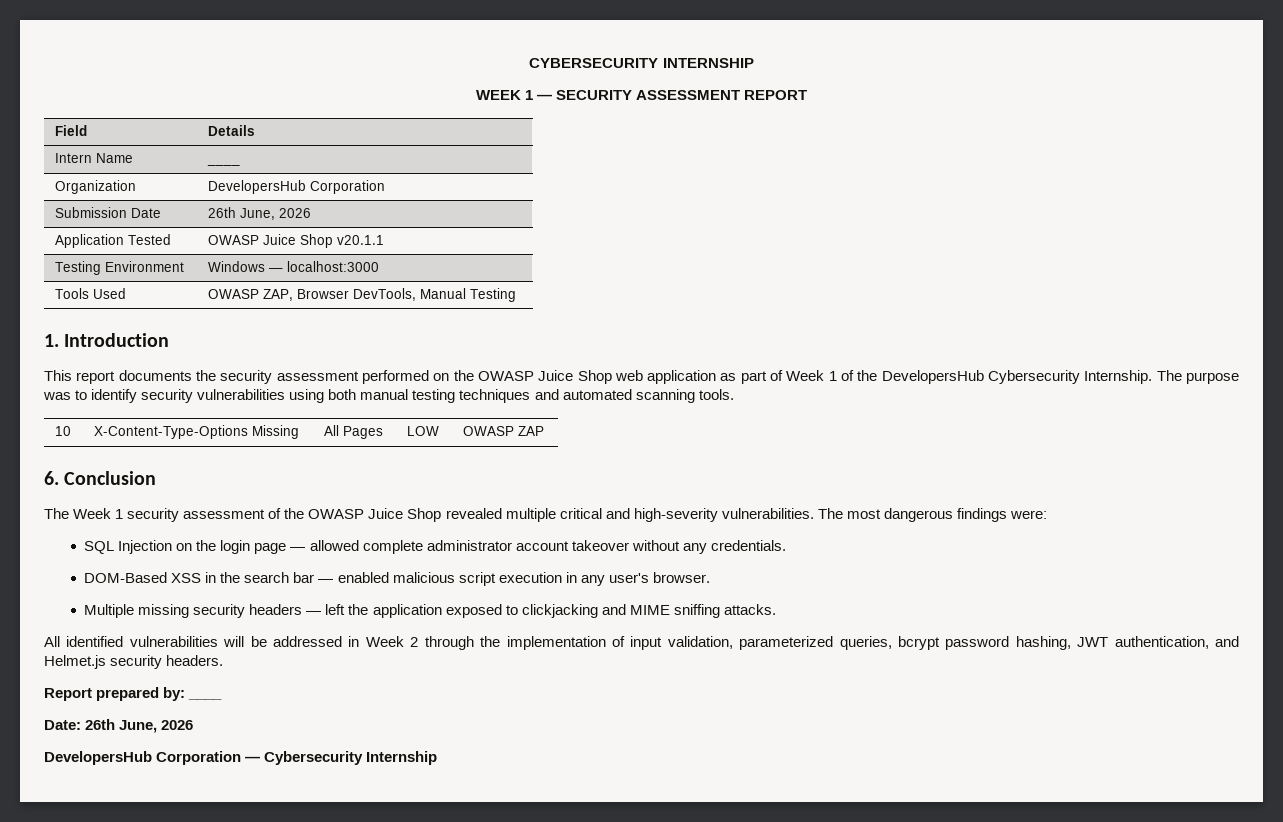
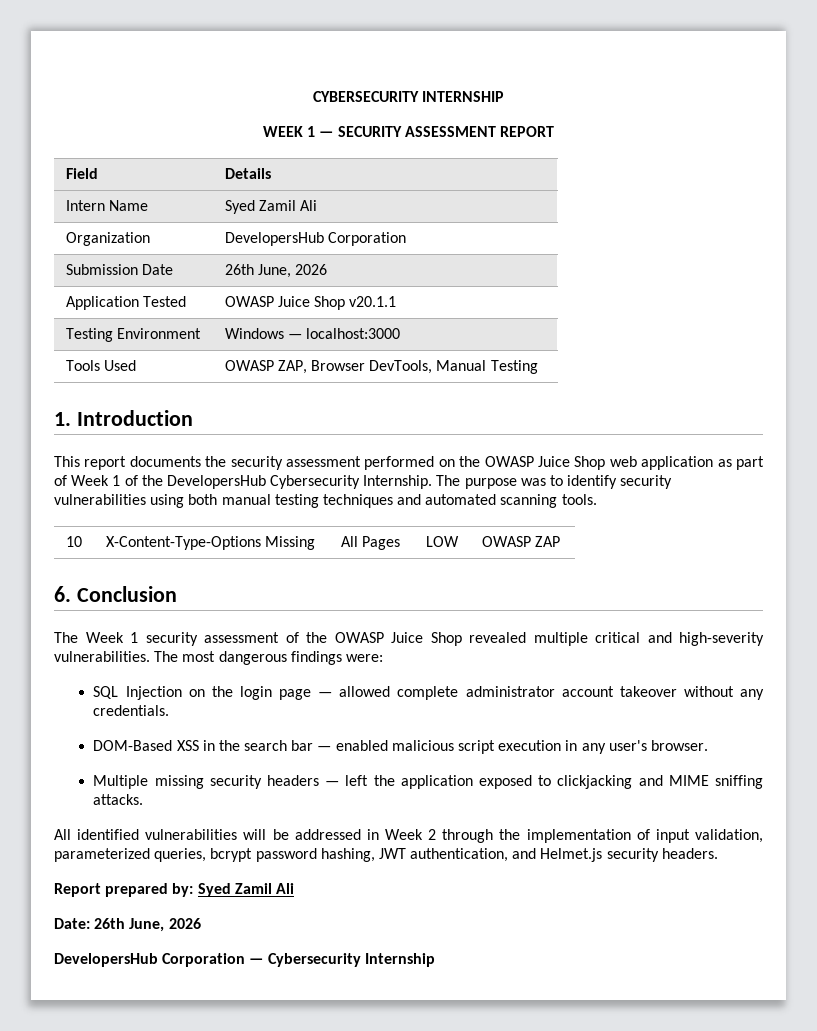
- Intern Name | ____
+ Intern Name | Syed Zamil Ali
- Report prepared by: ____
+ Report prepared by: Syed Zamil Ali

